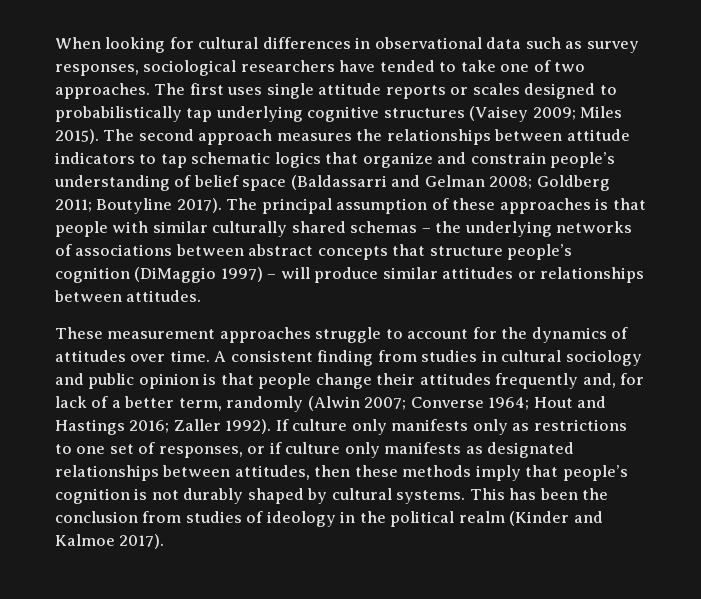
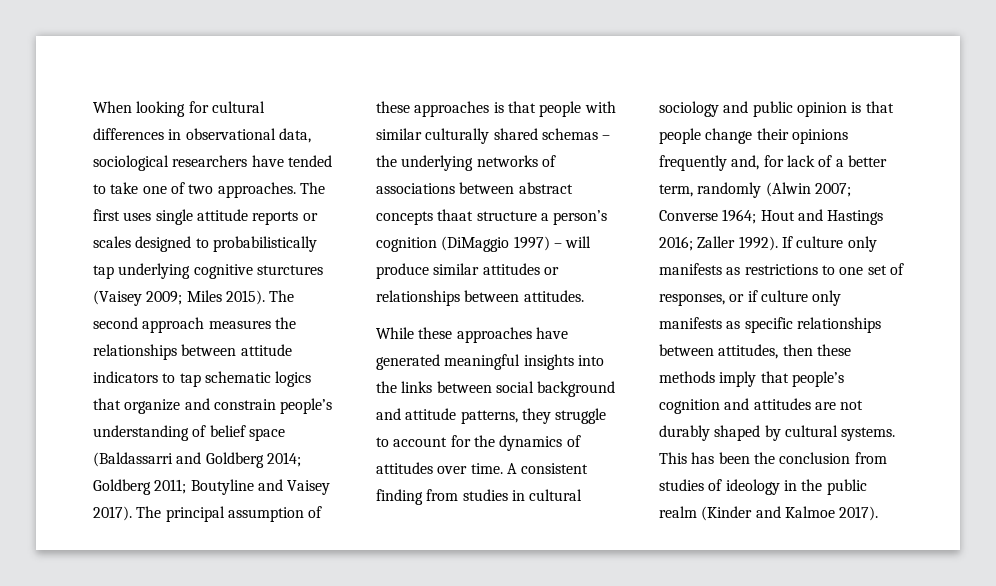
- When looking for cultural differences in observational data such as survey responses, sociological researchers have tended to take one of two approaches.
+ When looking for cultural differences in observational data, sociological researchers have tended to take one of two approaches.
- The first uses single attitude reports or scales designed to probabilistically tap underlying cognitive structures (Vaisey 2009; Miles 2015).
+ The first uses single attitude reports or scales designed to probabilistically tap underlying cognitive sturctures (Vaisey 2009; Miles 2015).
- The second approach measures the relationships between attitude indicators to tap schematic logics that organize and constrain people’s understanding of belief space (Baldassarri and Gelman 2008; Goldberg 2011; Boutyline 2017).
+ The second approach measures the relationships between attitude indicators to tap schematic logics that organize and constrain people’s understanding of belief space (Baldassarri and Goldberg 2014; Goldberg 2011; Boutyline and Vaisey 2017).
- The principal assumption of these approaches is that people with similar culturally shared schemas – the underlying networks of associations between abstract concepts that structure people’s cognition (DiMaggio 1997) – will produce similar attitudes or relationships between attitudes.
+ The principal assumption of these approaches is that people with similar culturally shared schemas – the underlying networks of associations between abstract concepts thaat structure a person’s cognition (DiMaggio 1997) – will produce similar attitudes or relationships between attitudes.
- These measurement approaches struggle to account for the dynamics of attitudes over time.
+ While these approaches have generated meaningful insights into the links between social background and attitude patterns, they struggle to account for the dynamics of attitudes over time.
- A consistent finding from studies in cultural sociology and public opinion is that people change their attitudes frequently and, for lack of a better term, randomly (Alwin 2007; Converse 1964; Hout and Hastings 2016; Zaller 1992).
+ A consistent finding from studies in cultural sociology and public opinion is that people change their opinions frequently and, for lack of a better term, randomly (Alwin 2007; Converse 1964; Hout and Hastings 2016; Zaller 1992).
- If culture only manifests only as restrictions to one set of responses, or if culture only manifests as designated relationships between attitudes, then these methods imply that people’s cognition is not durably shaped by cultural systems.
+ If culture only manifests as restrictions to one set of responses, or if culture only manifests as specific relationships between attitudes, then these methods imply that people’s cognition and attitudes are not durably shaped by cultural systems.
- This has been the conclusion from studies of ideology in the political realm (Kinder and Kalmoe 2017).
+ This has been the conclusion from studies of ideology in the public realm (Kinder and Kalmoe 2017).

